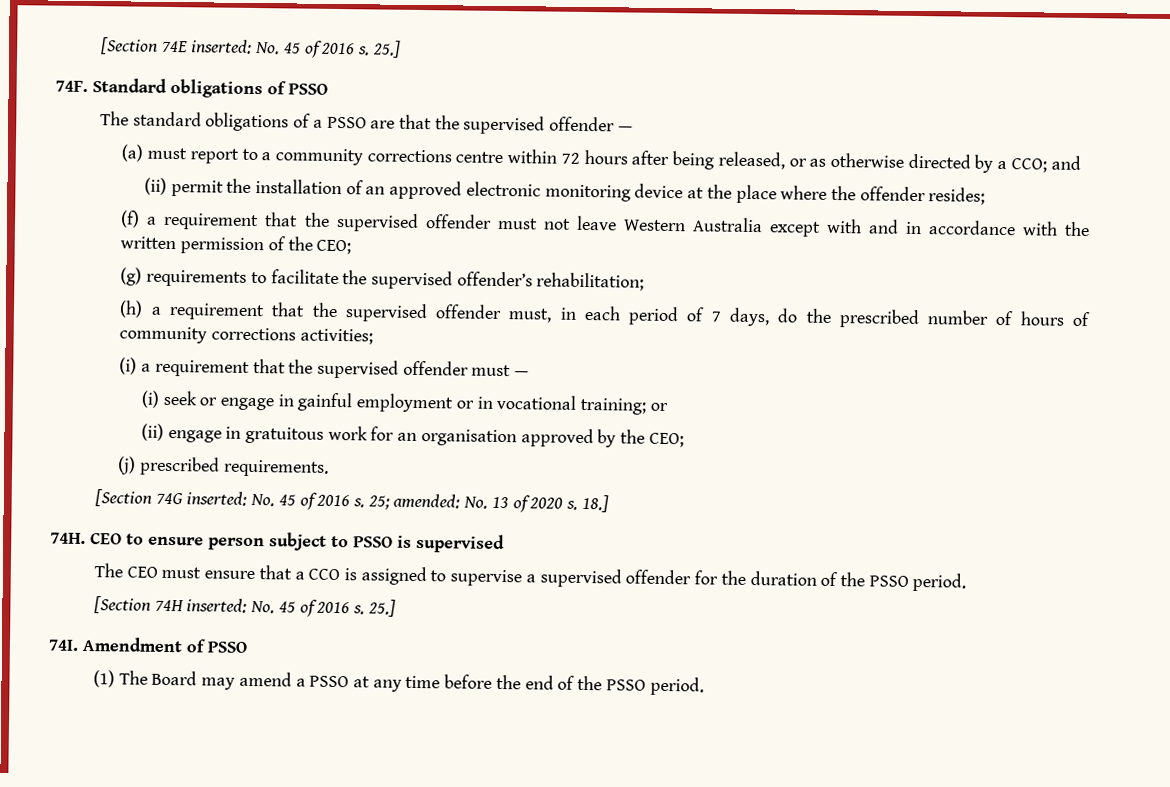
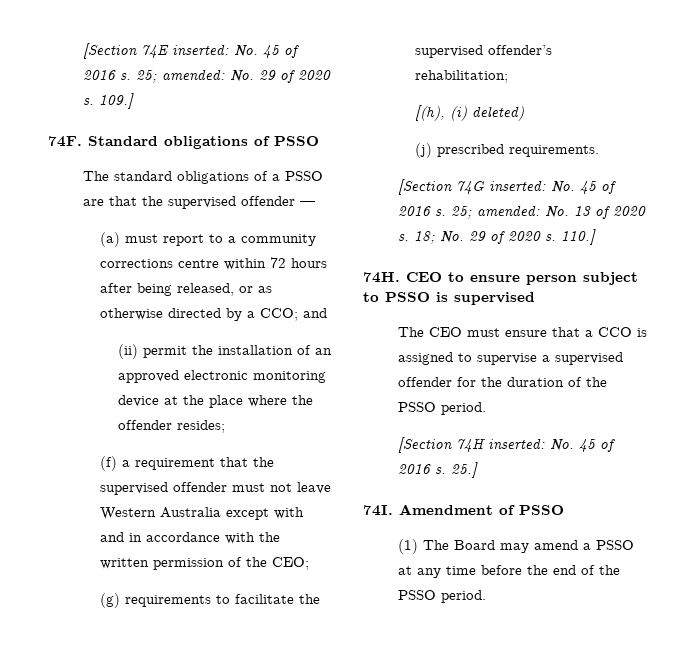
- [Section 74E inserted: No. 45 of 2016 s. 25.]
+ [Section 74E inserted: No. 45 of 2016 s. 25; amended: No. 29 of 2020 s. 109.]
- (h) a requirement that the supervised offender must, in each period of 7 days, do the prescribed number of hours of community corrections activities;
- (i) a requirement that the supervised offender must —
- (i) seek or engage in gainful employment or in vocational training; or
- (ii) engage in gratuitous work for an organisation approved by the CEO;
+ [(h), (i) deleted)
- 18.]
+ 18; No. 29 of 2020 s. 110.]

